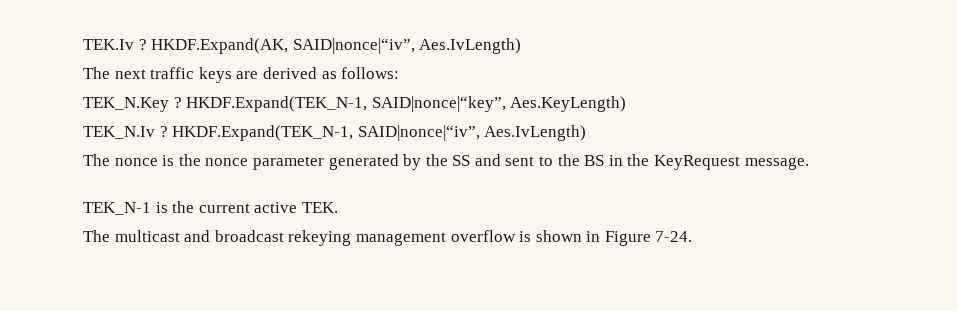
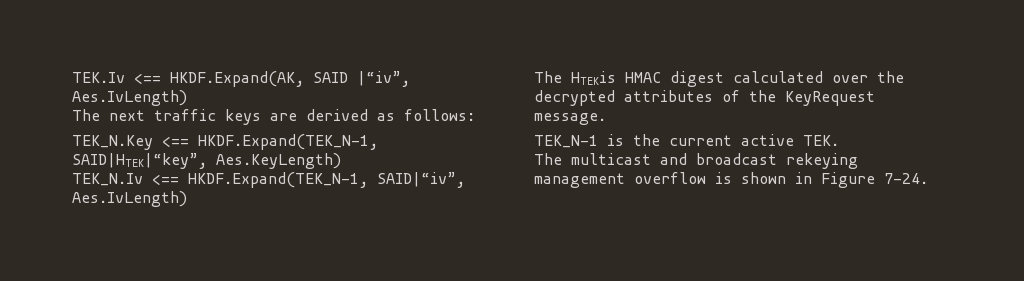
- TEK.Iv ? HKDF.Expand(AK, SAID|nonce|“iv”, Aes.IvLength)
+ TEK.Iv <== HKDF.Expand(AK, SAID |“iv”, Aes.IvLength)
- TEK_N.Key ? HKDF.Expand(TEK_N-1, SAID|nonce|“key”, Aes.KeyLength)
+ TEK_N.Key <== HKDF.Expand(TEK_N-1, SAID|HTEK|“key”, Aes.KeyLength)
- TEK_N.Iv ? HKDF.Expand(TEK_N-1, SAID|nonce|“iv”, Aes.IvLength)
- The nonce is the nonce parameter generated by the SS and sent to the BS in the KeyRequest message.
+ TEK_N.Iv <== HKDF.Expand(TEK_N-1, SAID|“iv”, Aes.IvLength)
+ The HTEKis HMAC digest calculated over the decrypted attributes of the KeyRequest message.

